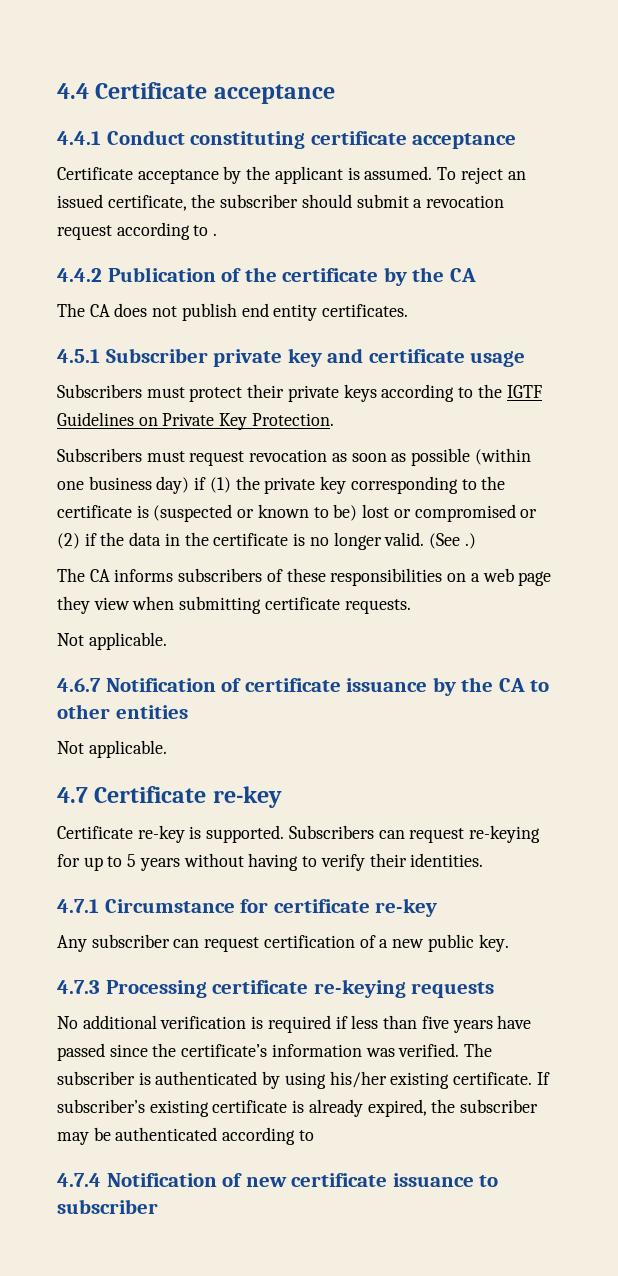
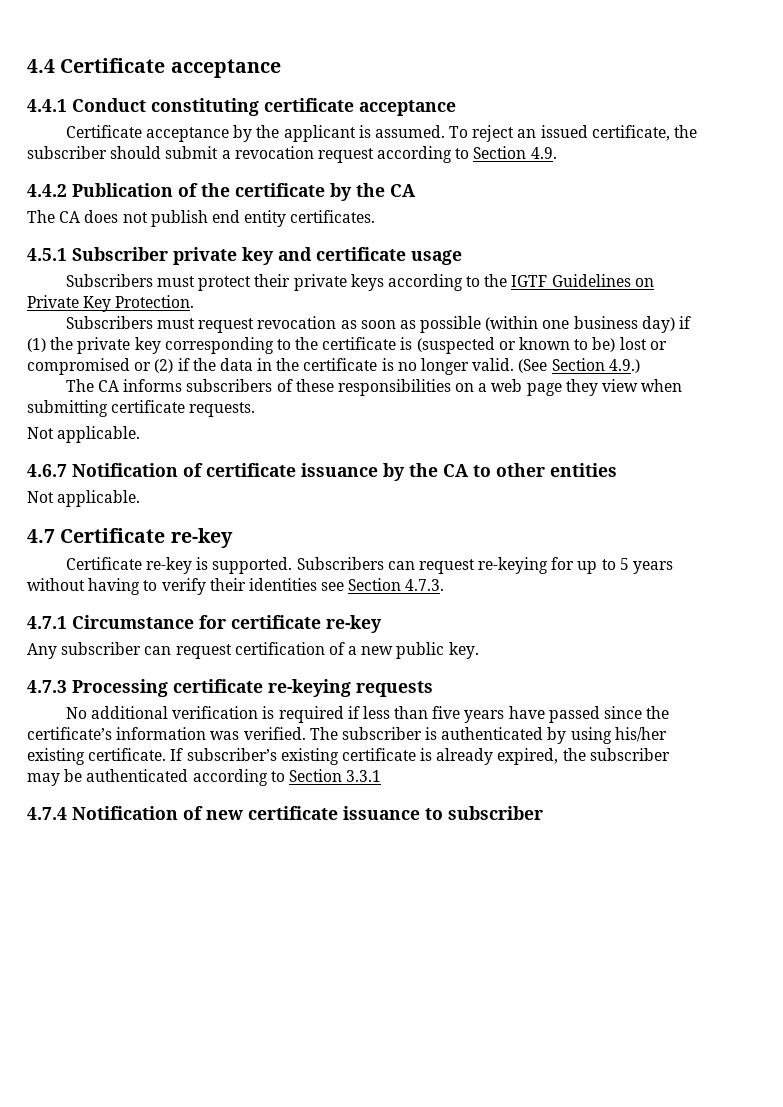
- To reject an issued certificate, the subscriber should submit a revocation request according to .
+ To reject an issued certificate, the subscriber should submit a revocation request according to Section 4.9.
- (See .)
+ (See Section 4.9.)
- Subscribers can request re-keying for up to 5 years without having to verify their identities.
+ Subscribers can request re-keying for up to 5 years without having to verify their identities see Section 4.7.3.
- If subscriber’s existing certificate is already expired, the subscriber may be authenticated according to
+ If subscriber’s existing certificate is already expired, the subscriber may be authenticated according to Section 3.3.1

